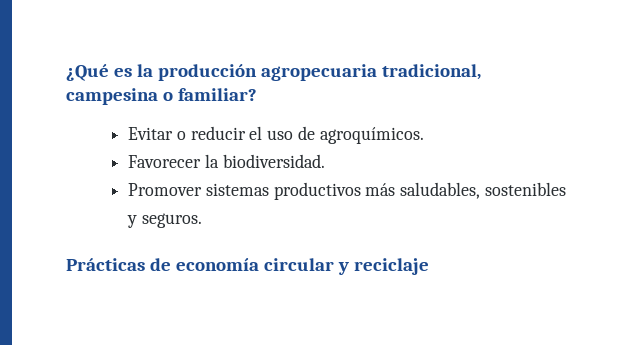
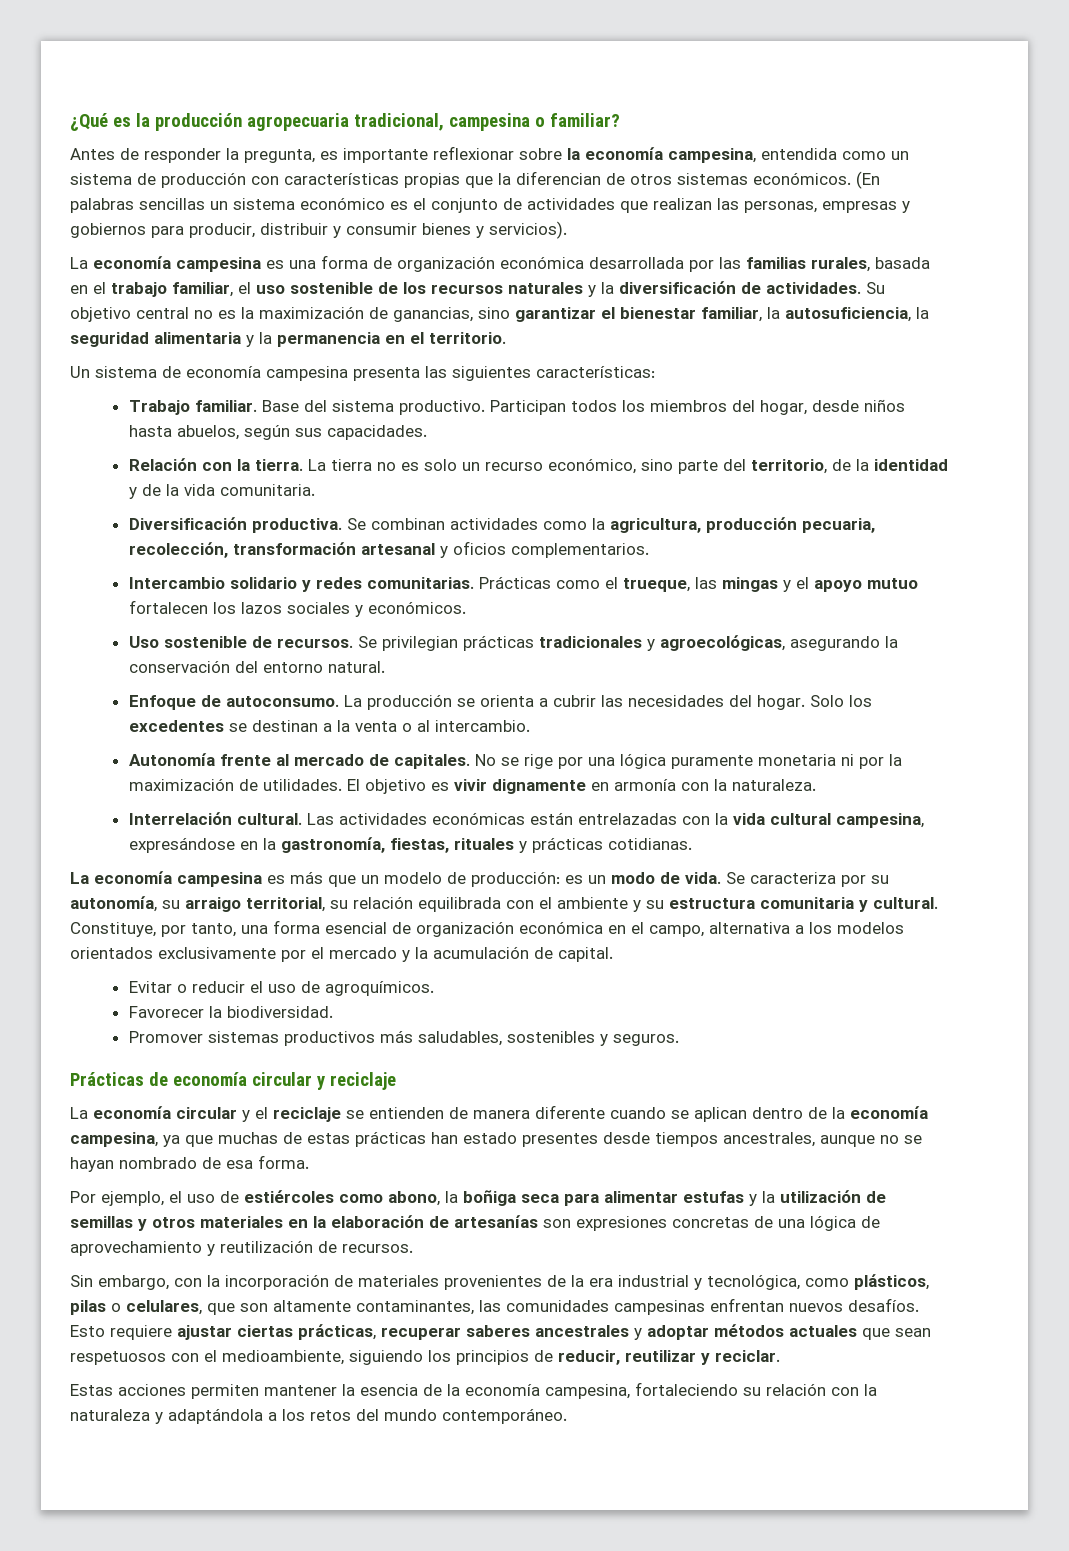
+ Antes de responder la pregunta, es importante reflexionar sobre la economía campesina, entendida como un sistema de producción con características propias que la diferencian de otros sistemas económicos. (En palabras sencillas un sistema económico es el conjunto de actividades que realizan las personas, empresas y gobiernos para producir, distribuir y consumir bienes y servicios).
+ La economía campesina es una forma de organización económica desarrollada por las familias rurales, basada en el trabajo familiar, el uso sostenible de los recursos naturales y la diversificación de actividades. Su objetivo central no es la maximización de ganancias, sino garantizar el bienestar familiar, la autosuficiencia, la seguridad alimentaria y la permanencia en el territorio.
+ Un sistema de economía campesina presenta las siguientes características:
+ Trabajo familiar. Base del sistema productivo. Participan todos los miembros del hogar, desde niños hasta abuelos, según sus capacidades.
+ Relación con la tierra. La tierra no es solo un recurso económico, sino parte del territorio, de la identidad y de la vida comunitaria.
+ Diversificación productiva. Se combinan actividades como la agricultura, producción pecuaria, recolección, transformación artesanal y oficios complementarios.
+ Intercambio solidario y redes comunitarias. Prácticas como el trueque, las mingas y el apoyo mutuo fortalecen los lazos sociales y económicos.
+ Uso sostenible de recursos. Se privilegian prácticas tradicionales y agroecológicas, asegurando la conservación del entorno natural.
+ Enfoque de autoconsumo. La producción se orienta a cubrir las necesidades del hogar. Solo los excedentes se destinan a la venta o al intercambio.
+ Autonomía frente al mercado de capitales. No se rige por una lógica puramente monetaria ni por la maximización de utilidades. El objetivo es vivir dignamente en armonía con la naturaleza.
+ Interrelación cultural. Las actividades económicas están entrelazadas con la vida cultural campesina, expresándose en la gastronomía, fiestas, rituales y prácticas cotidianas.
+ La economía campesina es más que un modelo de producción: es un modo de vida. Se caracteriza por su autonomía, su arraigo territorial, su relación equilibrada con el ambiente y su estructura comunitaria y cultural. Constituye, por tanto, una forma esencial de organización económica en el campo, alternativa a los modelos orientados exclusivamente por el mercado y la acumulación de capital.
+ La economía circular y el reciclaje se entienden de manera diferente cuando se aplican dentro de la economía campesina, ya que muchas de estas prácticas han estado presentes desde tiempos ancestrales, aunque no se hayan nombrado de esa forma.
+ Por ejemplo, el uso de estiércoles como abono, la boñiga seca para alimentar estufas y la utilización de semillas y otros materiales en la elaboración de artesanías son expresiones concretas de una lógica de aprovechamiento y reutilización de recursos.
+ Sin embargo, con la incorporación de materiales provenientes de la era industrial y tecnológica, como plásticos, pilas o celulares, que son altamente contaminantes, las comunidades campesinas enfrentan nuevos desafíos. Esto requiere ajustar ciertas prácticas, recuperar saberes ancestrales y adoptar métodos actuales que sean respetuosos con el medioambiente, siguiendo los principios de reducir, reutilizar y reciclar.
+ Estas acciones permiten mantener la esencia de la economía campesina, fortaleciendo su relación con la naturaleza y adaptándola a los retos del mundo contemporáneo.

